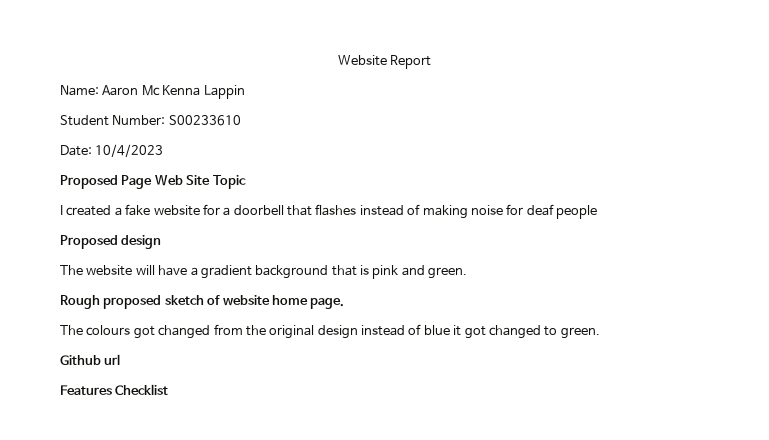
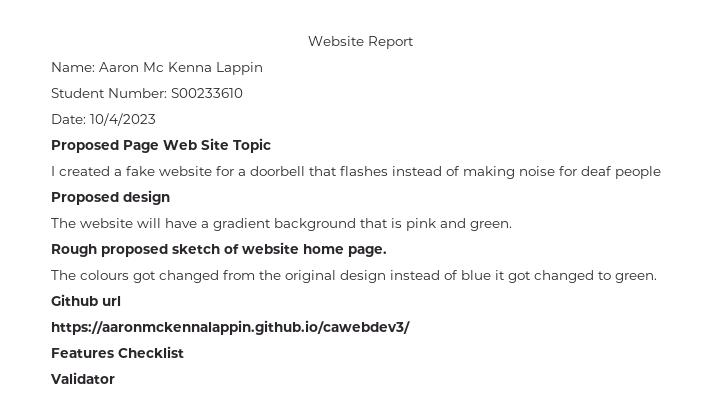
+ https://aaronmckennalappin.github.io/cawebdev3/
+ Validator

